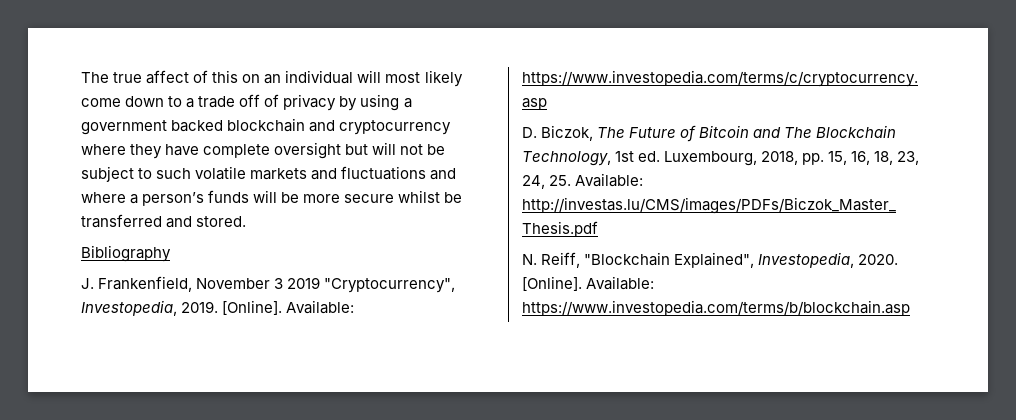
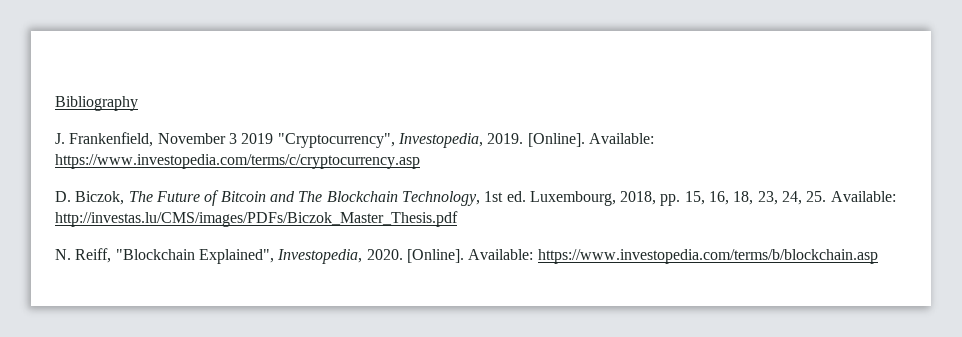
- The true affect of this on an individual will most likely come down to a trade off of privacy by using a government backed blockchain and cryptocurrency where they have complete oversight but will not be subject to such volatile markets and fluctuations and where a person’s funds will be more secure whilst be transferred and stored.

